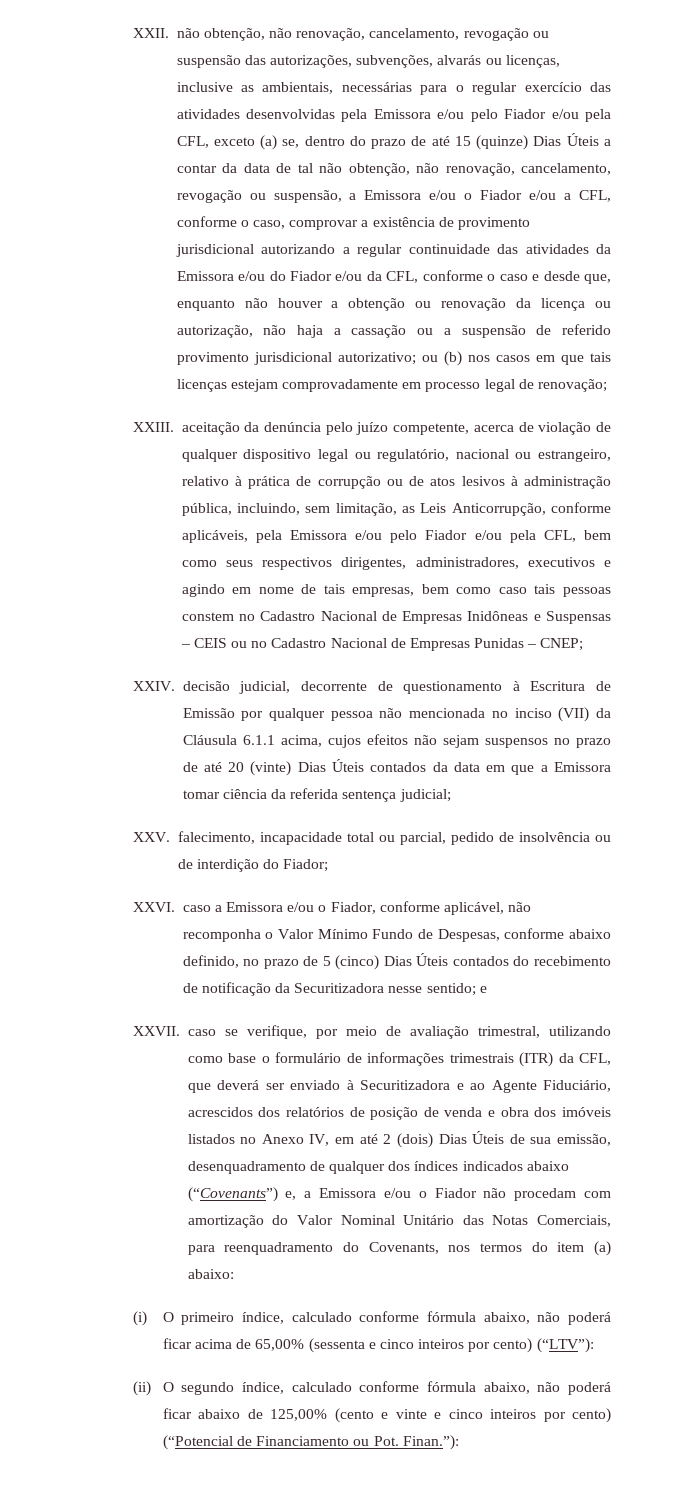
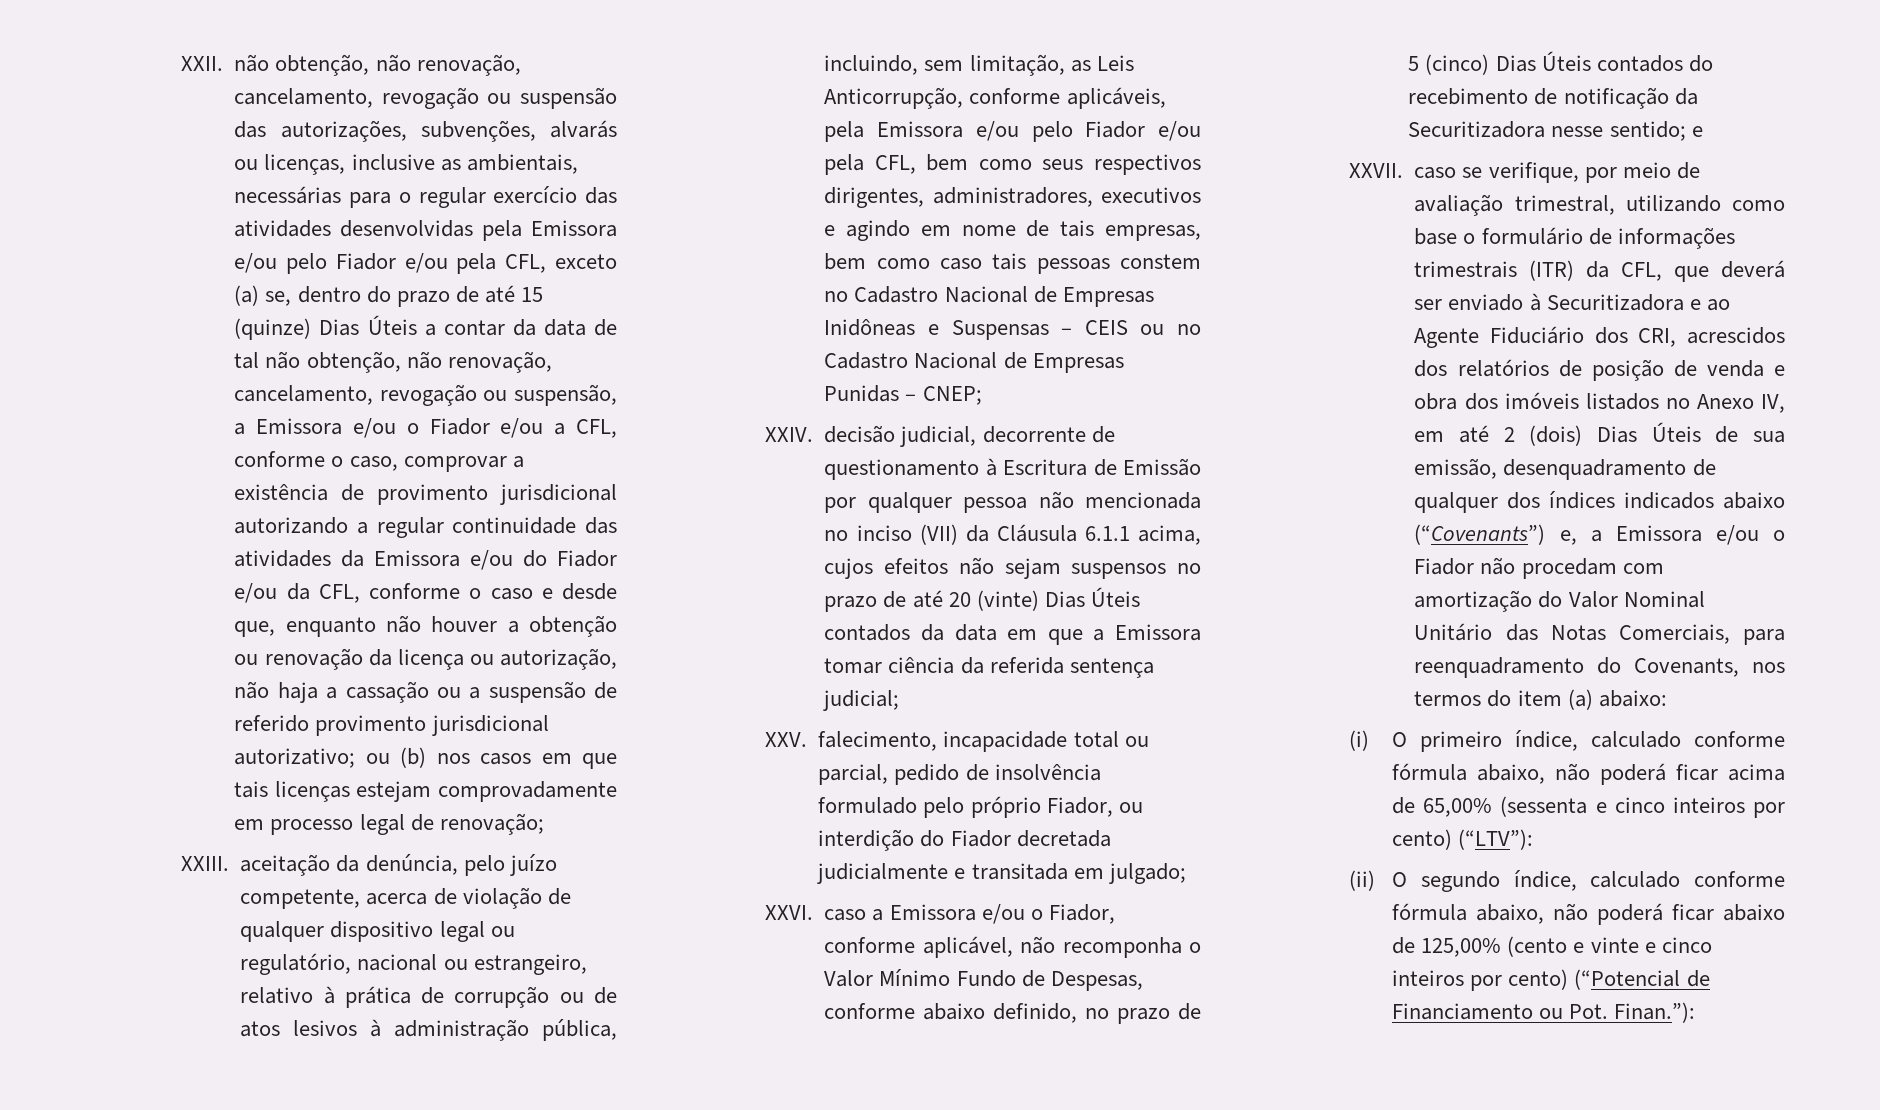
- XXIII. aceitação da denúncia pelo juízo competente, acerca de violação de qualquer dispositivo legal ou regulatório, nacional ou estrangeiro, relativo à prática de corrupção ou de atos lesivos à administração pública, incluindo, sem limitação, as Leis Anticorrupção, conforme aplicáveis, pela Emissora e/ou pelo Fiador e/ou pela CFL, bem como seus respectivos dirigentes, administradores, executivos e agindo em nome de tais empresas, bem como caso tais pessoas constem no Cadastro Nacional de Empresas Inidôneas e Suspensas – CEIS ou no Cadastro Nacional de Empresas Punidas – CNEP;
+ XXIII. aceitação da denúncia, pelo juízo competente, acerca de violação de qualquer dispositivo legal ou regulatório, nacional ou estrangeiro, relativo à prática de corrupção ou de atos lesivos à administração pública, incluindo, sem limitação, as Leis Anticorrupção, conforme aplicáveis, pela Emissora e/ou pelo Fiador e/ou pela CFL, bem como seus respectivos dirigentes, administradores, executivos e agindo em nome de tais empresas, bem como caso tais pessoas constem no Cadastro Nacional de Empresas Inidôneas e Suspensas – CEIS ou no Cadastro Nacional de Empresas Punidas – CNEP;
- XXV. falecimento, incapacidade total ou parcial, pedido de insolvência ou de interdição do Fiador;
+ XXV. falecimento, incapacidade total ou parcial, pedido de insolvência formulado pelo próprio Fiador, ou interdição do Fiador decretada judicialmente e transitada em julgado;
- XXVII. caso se verifique, por meio de avaliação trimestral, utilizando como base o formulário de informações trimestrais (ITR) da CFL, que deverá ser enviado à Securitizadora e ao Agente Fiduciário, acrescidos dos relatórios de posição de venda e obra dos imóveis listados no Anexo IV, em até 2 (dois) Dias Úteis de sua emissão, desenquadramento de qualquer dos índices indicados abaixo (“Covenants”) e, a Emissora e/ou o Fiador não procedam com amortização do Valor Nominal Unitário das Notas Comerciais, para reenquadramento do Covenants, nos termos do item (a) abaixo:
+ XXVII. caso se verifique, por meio de avaliação trimestral, utilizando como base o formulário de informações trimestrais (ITR) da CFL, que deverá ser enviado à Securitizadora e ao Agente Fiduciário dos CRI, acrescidos dos relatórios de posição de venda e obra dos imóveis listados no Anexo IV, em até 2 (dois) Dias Úteis de sua emissão, desenquadramento de qualquer dos índices indicados abaixo (“Covenants”) e, a Emissora e/ou o Fiador não procedam com amortização do Valor Nominal Unitário das Notas Comerciais, para reenquadramento do Covenants, nos termos do item (a) abaixo:

